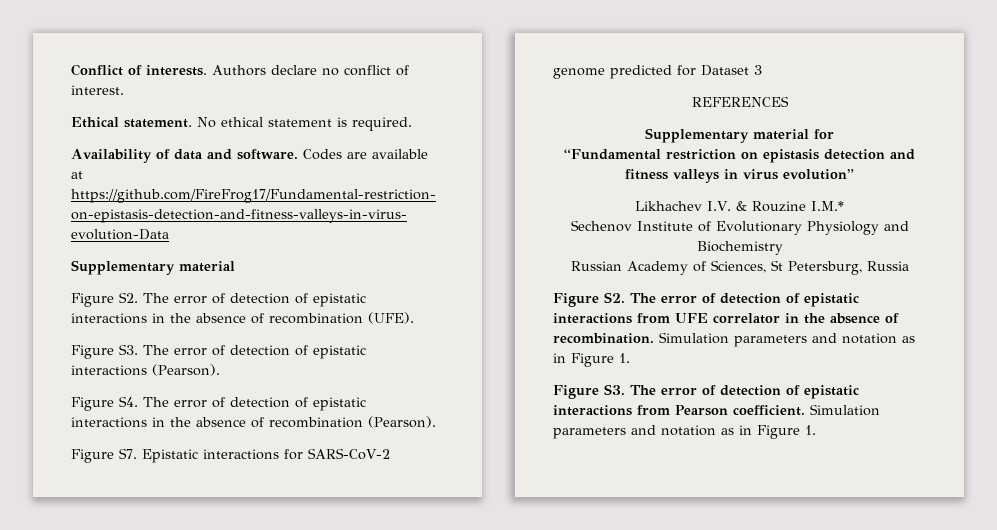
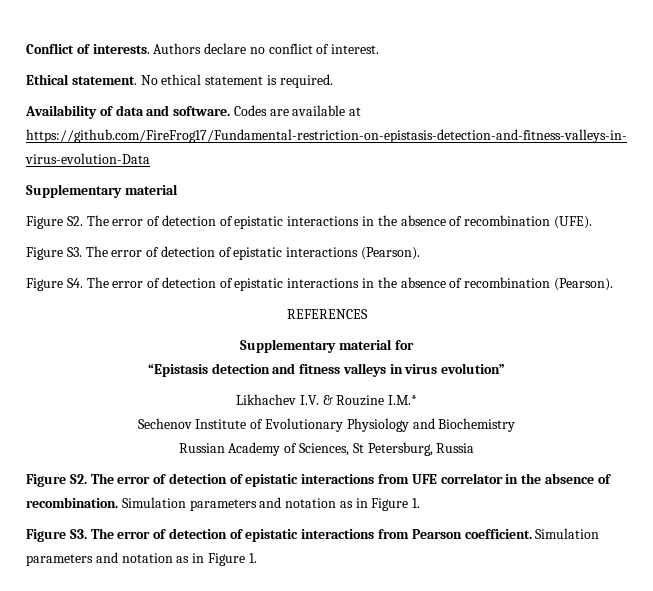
- Figure S7. Epistatic interactions for SARS-CoV-2 genome predicted for Dataset 3
- “Fundamental restriction on epistasis detection and fitness valleys in virus evolution”
+ “Epistasis detection and fitness valleys in virus evolution”

